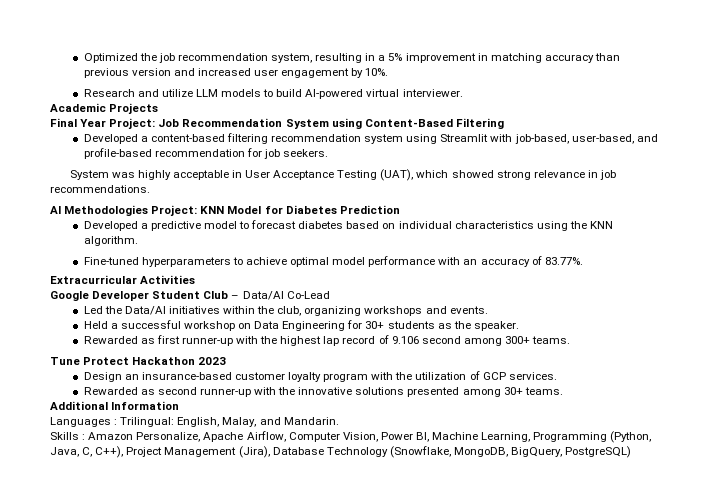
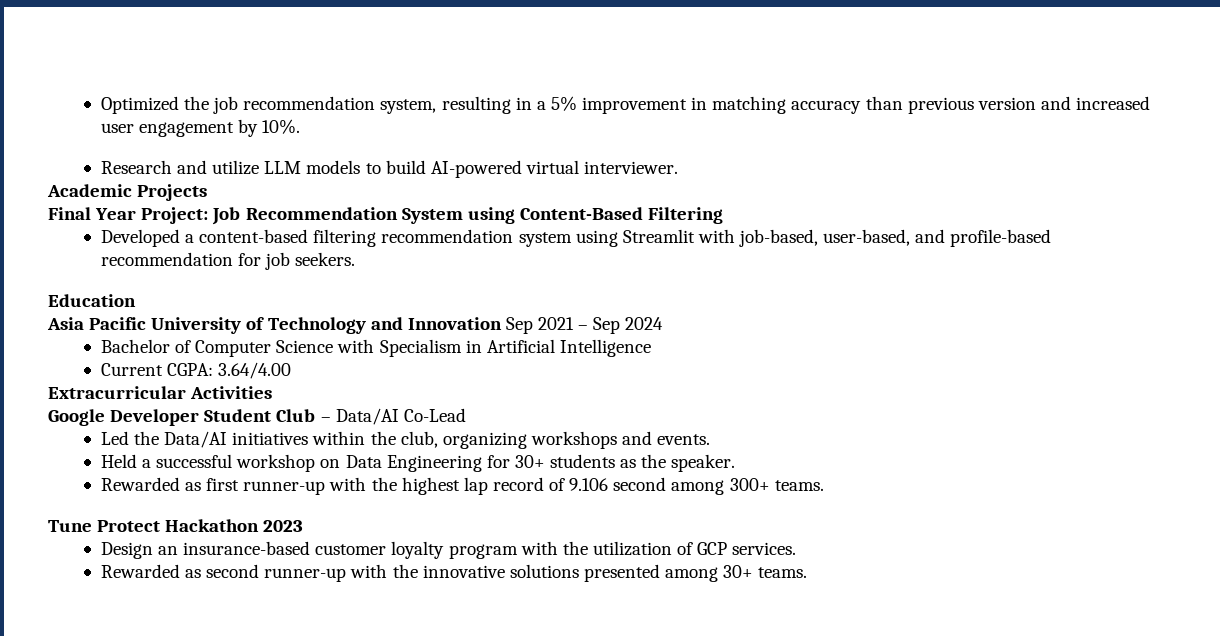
- System was highly acceptable in User Acceptance Testing (UAT), which showed strong relevance in job recommendations.
- AI Methodologies Project: KNN Model for Diabetes Prediction
- Developed a predictive model to forecast diabetes based on individual characteristics using the KNN algorithm.
- Fine-tuned hyperparameters to achieve optimal model performance with an accuracy of 83.77%.
+ Education
+ Asia Pacific University of Technology and Innovation Sep 2021 – Sep 2024
+ Bachelor of Computer Science with Specialism in Artificial Intelligence
+ Current CGPA: 3.64/4.00
- Additional Information
- Languages : Trilingual: English, Malay, and Mandarin.
- Skills : Amazon Personalize, Apache Airflow, Computer Vision, Power BI, Machine Learning, Programming (Python, Java, C, C++), Project Management (Jira), Database Technology (Snowflake, MongoDB, BigQuery, PostgreSQL)

